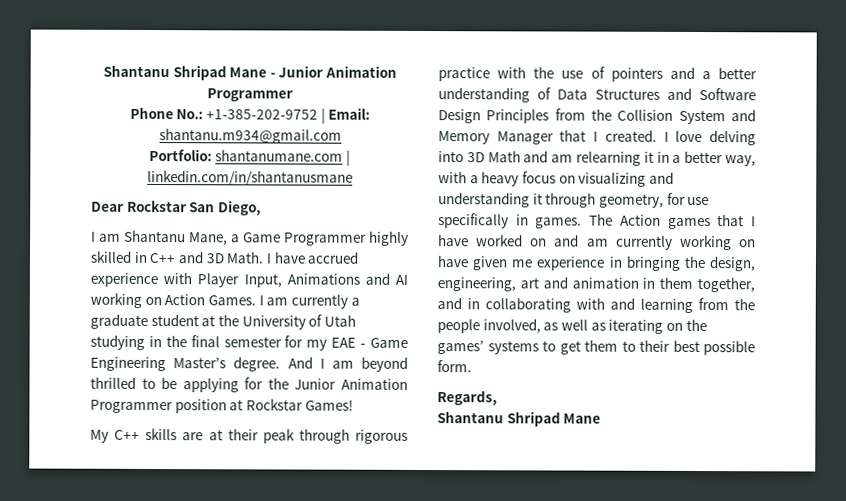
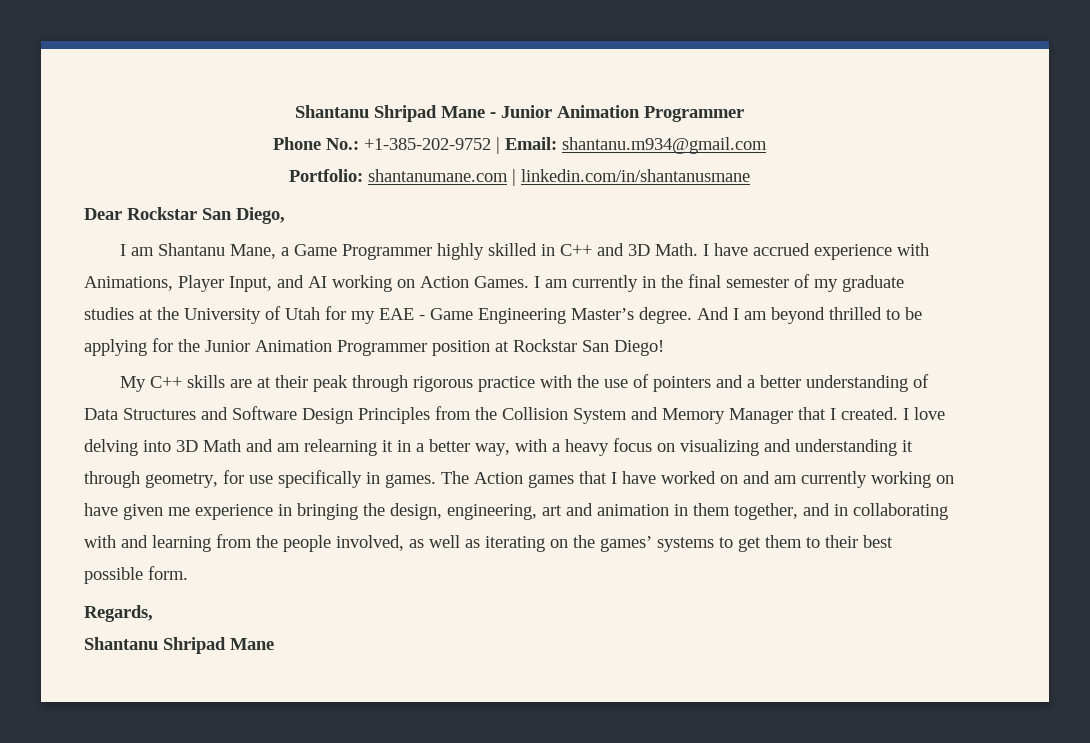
- I have accrued experience with Player Input, Animations and AI working on Action Games.
+ I have accrued experience with Animations, Player Input, and AI working on Action Games.
- I am currently a graduate student at the University of Utah studying in the final semester for my EAE - Game Engineering Master’s degree.
+ I am currently in the final semester of my graduate studies at the University of Utah for my EAE - Game Engineering Master’s degree.
- And I am beyond thrilled to be applying for the Junior Animation Programmer position at Rockstar Games!
+ And I am beyond thrilled to be applying for the Junior Animation Programmer position at Rockstar San Diego!

